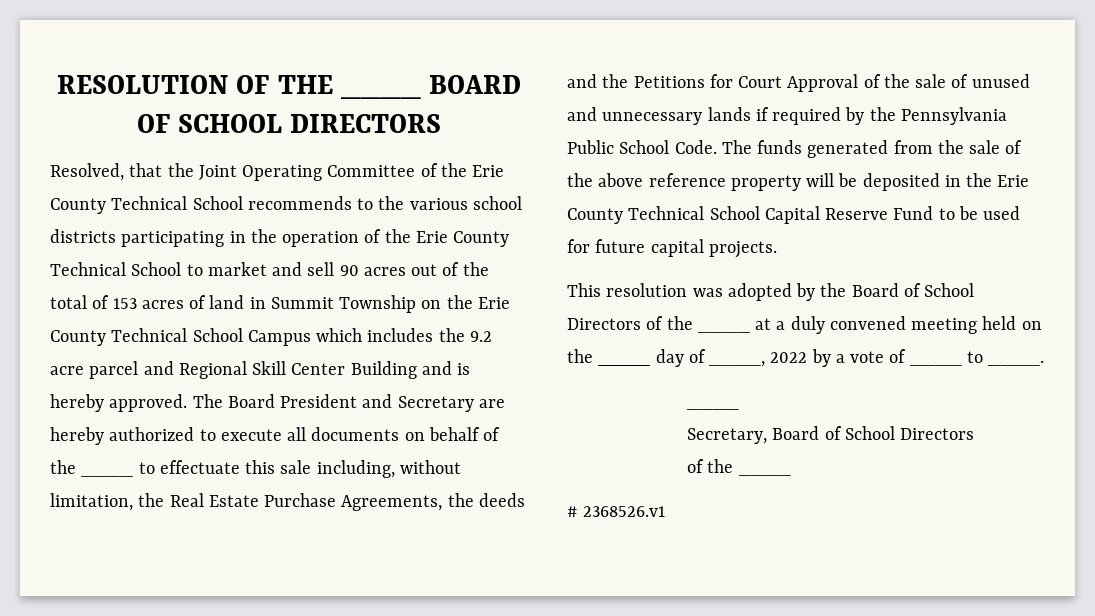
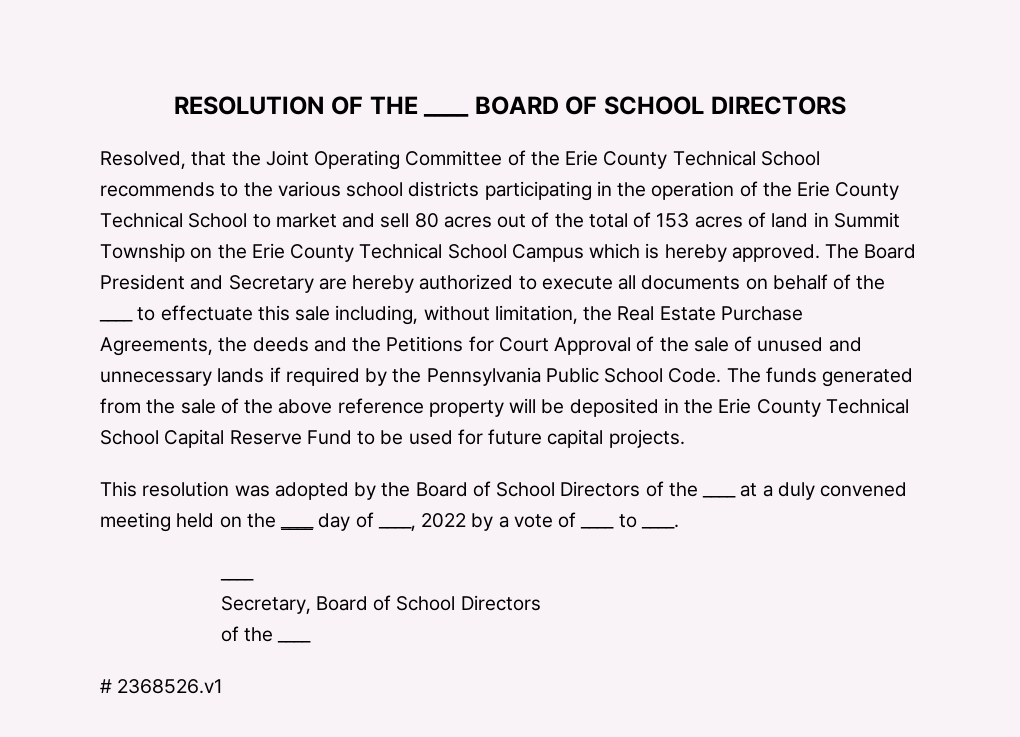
- Resolved, that the Joint Operating Committee of the Erie County Technical School recommends to the various school districts participating in the operation of the Erie County Technical School to market and sell 90 acres out of the total of 153 acres of land in Summit Township on the Erie County Technical School Campus which includes the 9.2 acre parcel and Regional Skill Center Building and is hereby approved.
+ Resolved, that the Joint Operating Committee of the Erie County Technical School recommends to the various school districts participating in the operation of the Erie County Technical School to market and sell 80 acres out of the total of 153 acres of land in Summit Township on the Erie County Technical School Campus which is hereby approved.

